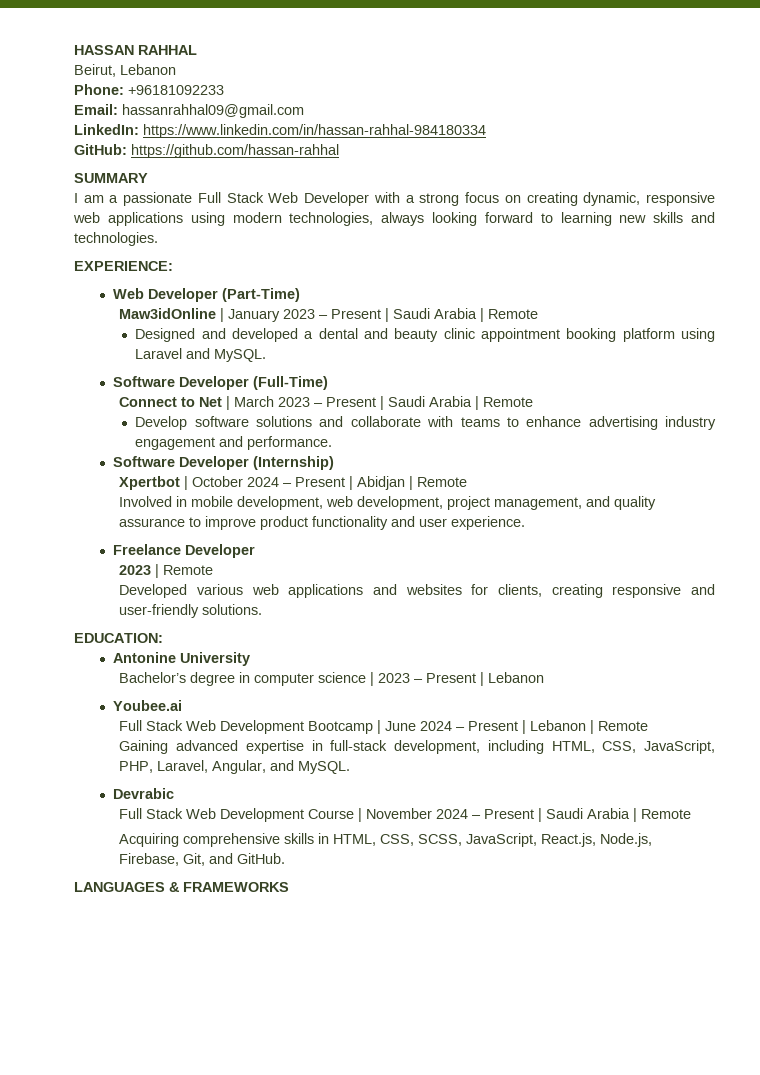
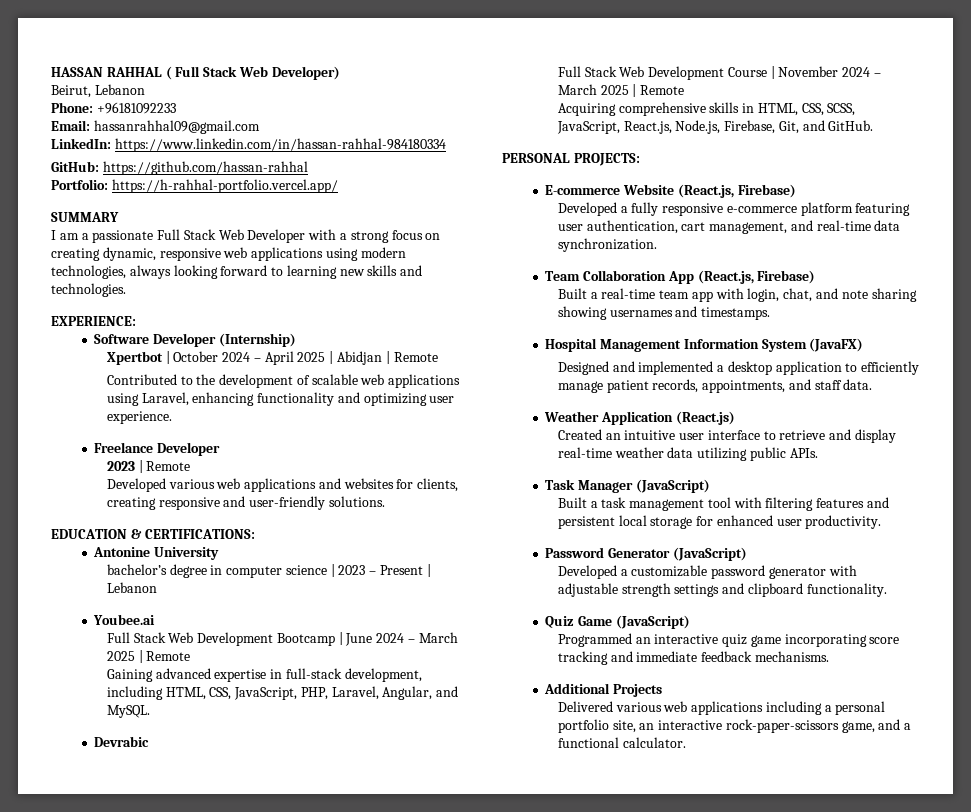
- HASSAN RAHHAL
+ HASSAN RAHHAL ( Full Stack Web Developer)
+ Portfolio: https://h-rahhal-portfolio.vercel.app/
- Web Developer (Part-Time)
- Maw3idOnline | January 2023 – Present | Saudi Arabia | Remote
- Designed and developed a dental and beauty clinic appointment booking platform using Laravel and MySQL.
- Software Developer (Full-Time)
- Connect to Net | March 2023 – Present | Saudi Arabia | Remote
- Develop software solutions and collaborate with teams to enhance advertising industry engagement and performance.
- Xpertbot | October 2024 – Present | Abidjan | Remote
+ Xpertbot | October 2024 – April 2025 | Abidjan | Remote
- Involved in mobile development, web development, project management, and quality assurance to improve product functionality and user experience.
+ Contributed to the development of scalable web applications using Laravel, enhancing functionality and optimizing user experience.
- EDUCATION:
+ EDUCATION & CERTIFICATIONS:
- Bachelor’s degree in computer science | 2023 – Present | Lebanon
+ bachelor’s degree in computer science | 2023 – Present | Lebanon
- Full Stack Web Development Bootcamp | June 2024 – Present | Lebanon | Remote
+ Full Stack Web Development Bootcamp | June 2024 – March 2025 | Remote
- Full Stack Web Development Course | November 2024 – Present | Saudi Arabia | Remote
+ Full Stack Web Development Course | November 2024 – March 2025 | Remote
- LANGUAGES & FRAMEWORKS
+ PERSONAL PROJECTS:
+ E-commerce Website (React.js, Firebase)
+ Developed a fully responsive e-commerce platform featuring user authentication, cart management, and real-time data synchronization.
+ Team Collaboration App (React.js, Firebase)
+ Built a real-time team app with login, chat, and note sharing showing usernames and timestamps.
+ Hospital Management Information System (JavaFX)
+ Designed and implemented a desktop application to efficiently manage patient records, appointments, and staff data.
+ Weather Application (React.js)
+ Created an intuitive user interface to retrieve and display real-time weather data utilizing public APIs.
+ Task Manager (JavaScript)
+ Built a task management tool with filtering features and persistent local storage for enhanced user productivity.
+ Password Generator (JavaScript)
+ Developed a customizable password generator with adjustable strength settings and clipboard functionality.
+ Quiz Game (JavaScript)
+ Programmed an interactive quiz game incorporating score tracking and immediate feedback mechanisms.
+ Additional Projects
+ Delivered various web applications including a personal portfolio site, an interactive rock-paper-scissors game, and a functional calculator.

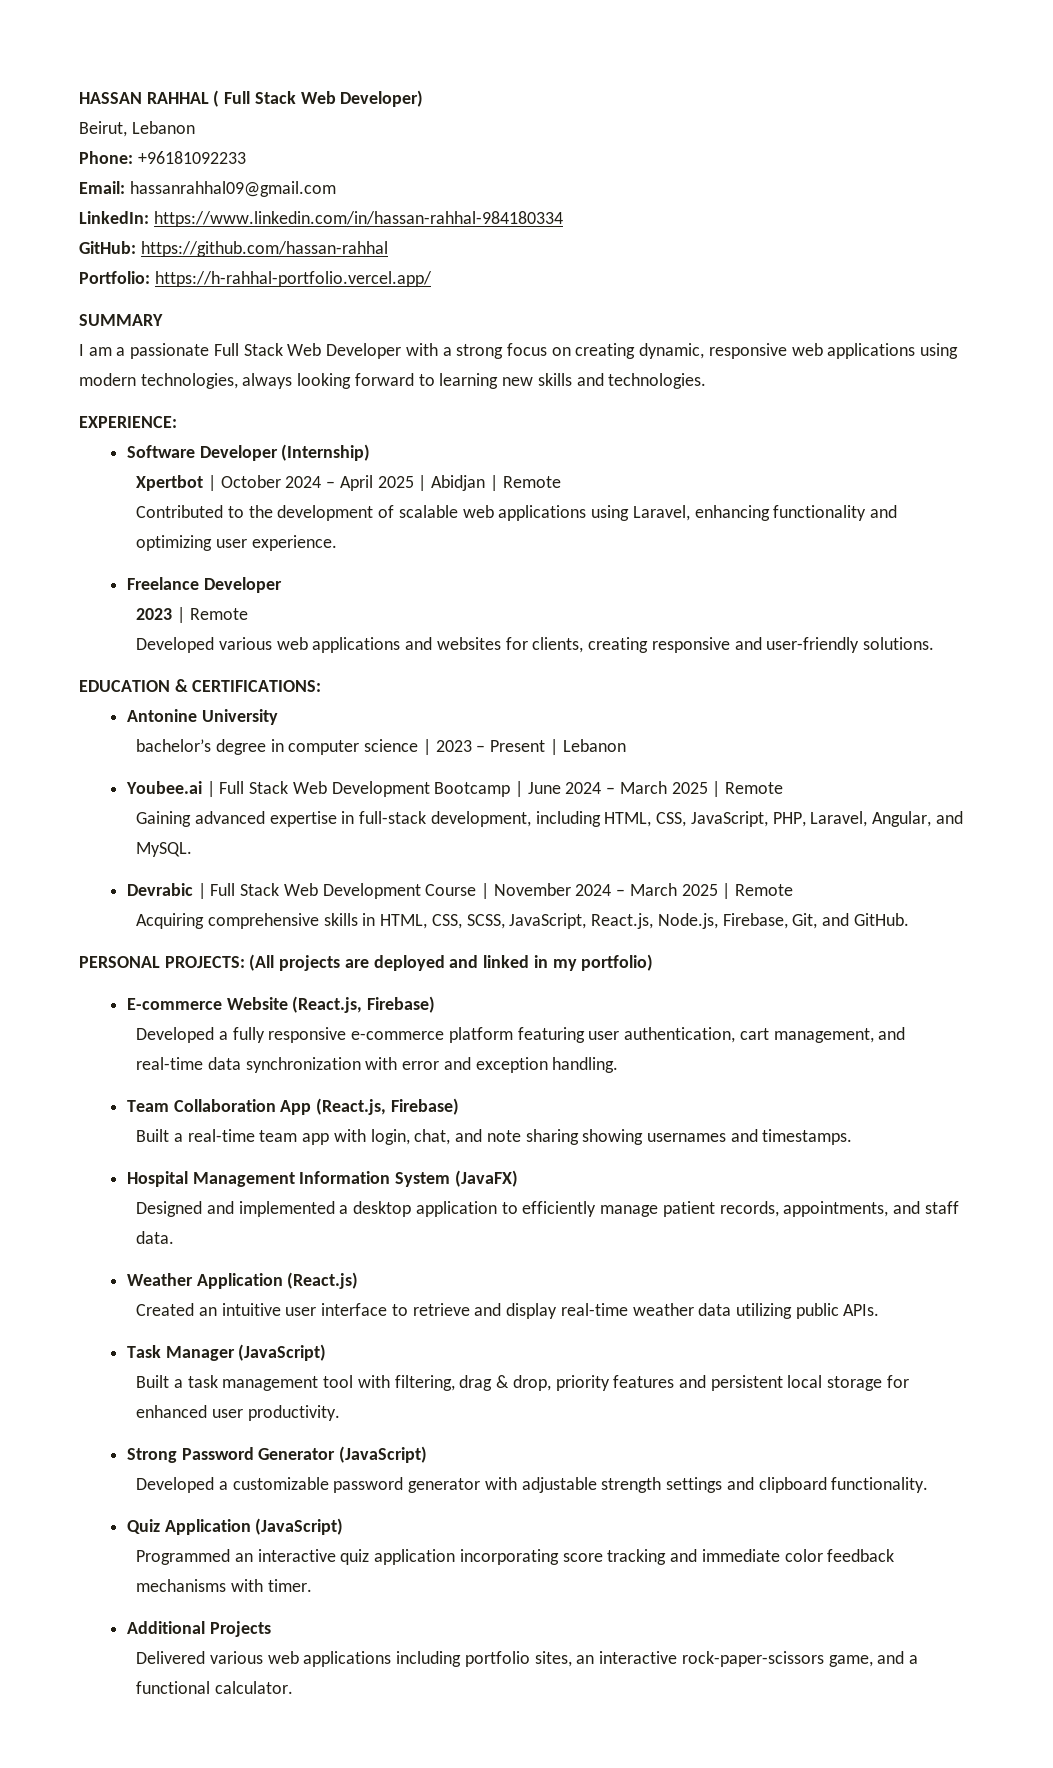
- Youbee.ai
- Full Stack Web Development Bootcamp | June 2024 – March 2025 | Remote
+ Youbee.ai | Full Stack Web Development Bootcamp | June 2024 – March 2025 | Remote
- Devrabic
- Full Stack Web Development Course | November 2024 – March 2025 | Remote
+ Devrabic | Full Stack Web Development Course | November 2024 – March 2025 | Remote
- PERSONAL PROJECTS:
+ PERSONAL PROJECTS: (All projects are deployed and linked in my portfolio)
- Developed a fully responsive e-commerce platform featuring user authentication, cart management, and real-time data synchronization.
+ Developed a fully responsive e-commerce platform featuring user authentication, cart management, and real-time data synchronization with error and exception handling.
- Built a task management tool with filtering features and persistent local storage for enhanced user productivity.
+ Built a task management tool with filtering, drag & drop, priority features and persistent local storage for enhanced user productivity.
- Password Generator (JavaScript)
+ Strong Password Generator (JavaScript)
- Quiz Game (JavaScript)
+ Quiz Application (JavaScript)
- Programmed an interactive quiz game incorporating score tracking and immediate feedback mechanisms.
+ Programmed an interactive quiz application incorporating score tracking and immediate color feedback mechanisms with timer.
- Delivered various web applications including a personal portfolio site, an interactive rock-paper-scissors game, and a functional calculator.
+ Delivered various web applications including portfolio sites, an interactive rock-paper-scissors game, and a functional calculator.

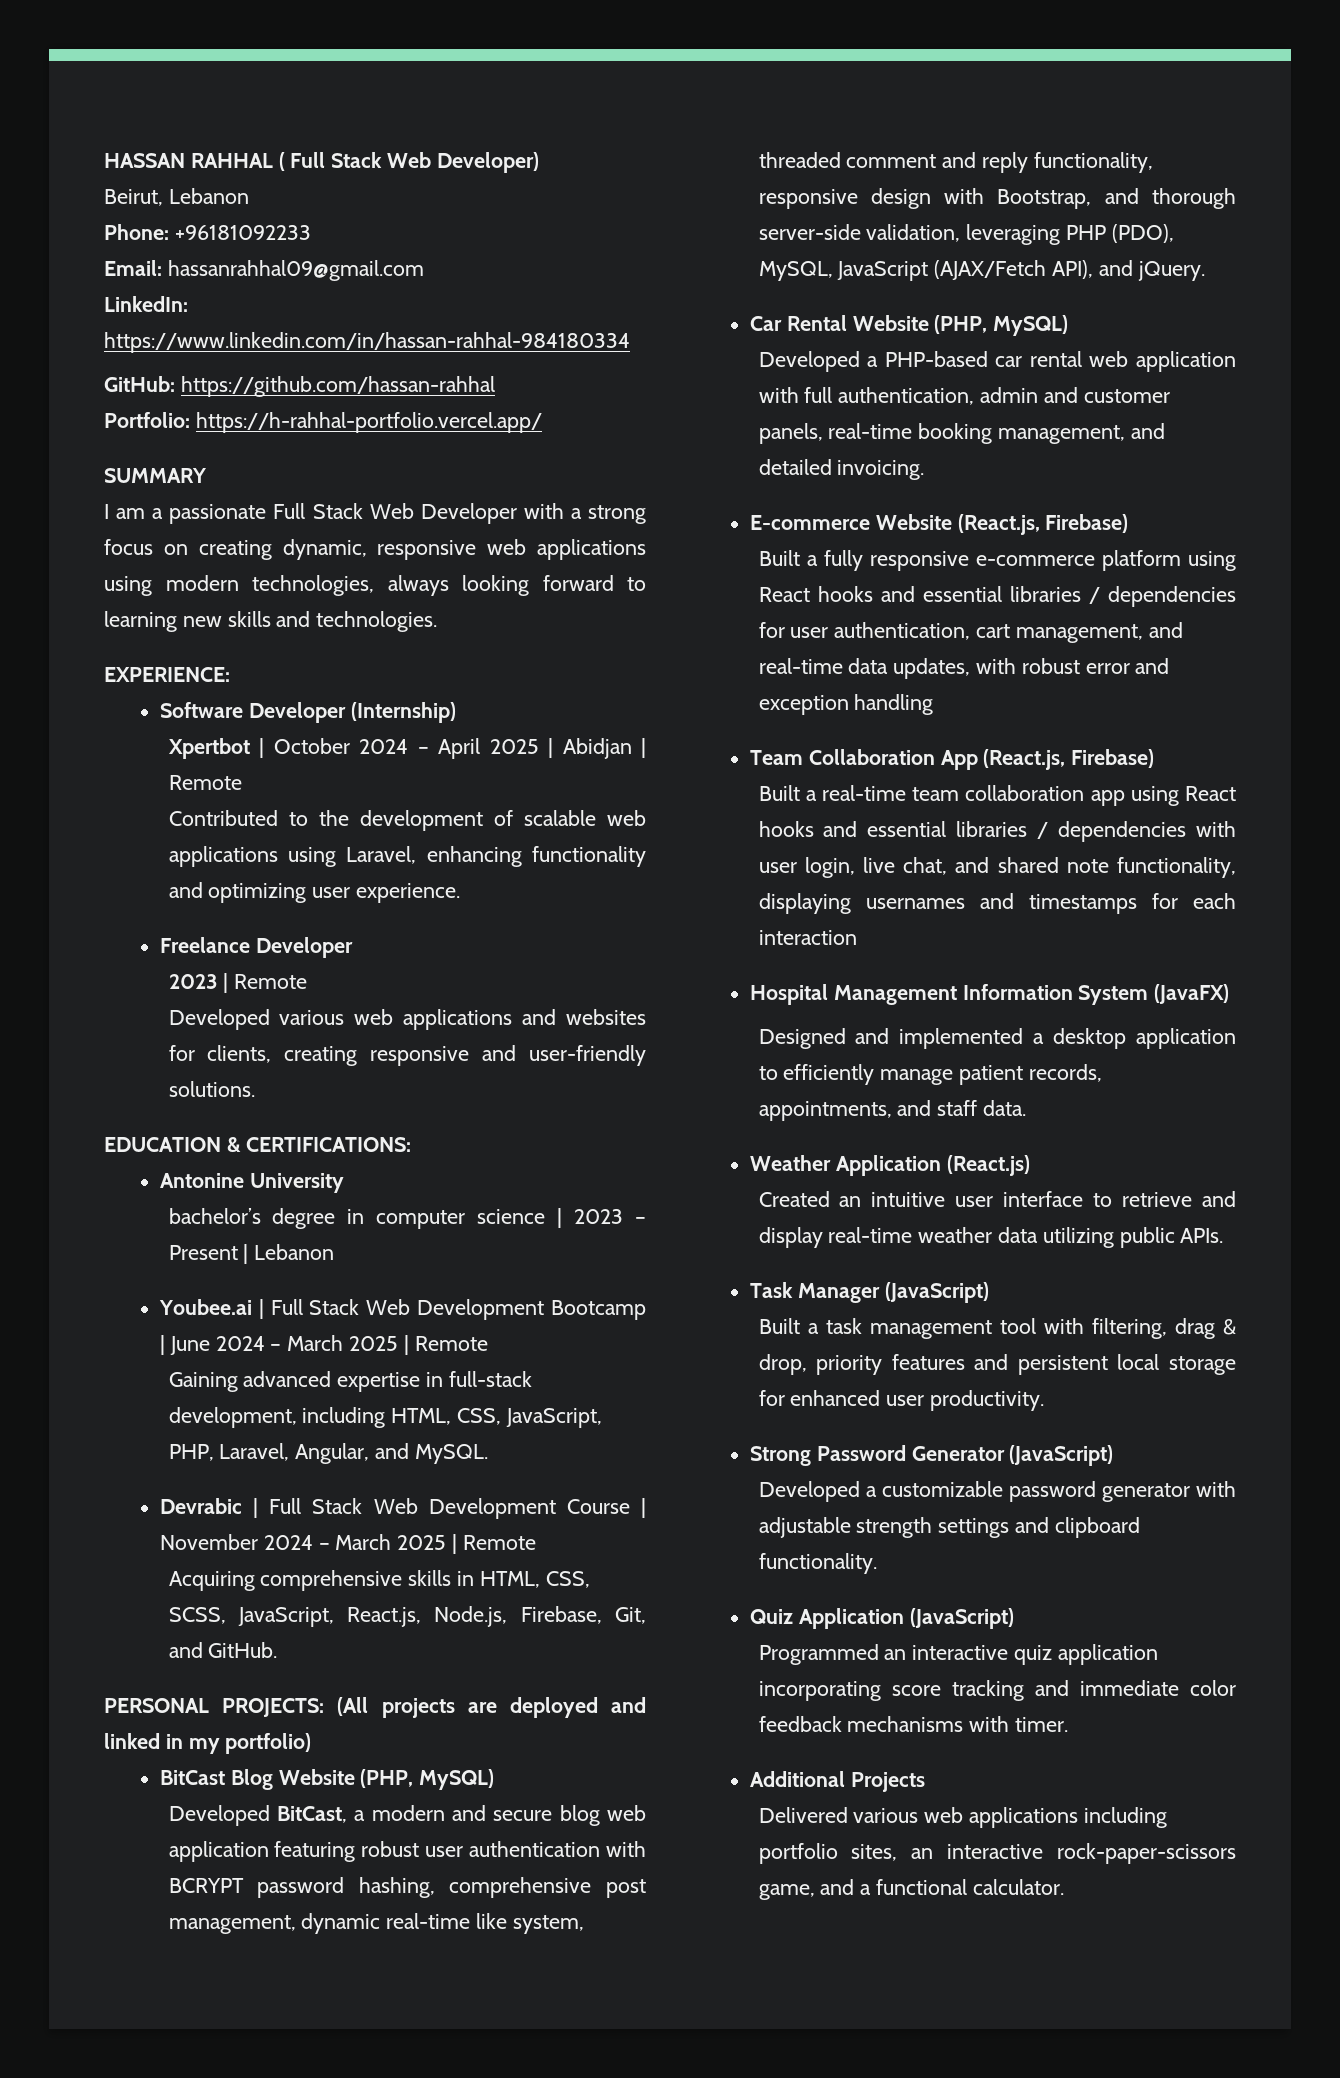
+ BitCast Blog Website (PHP, MySQL)
+ Developed BitCast, a modern and secure blog web application featuring robust user authentication with BCRYPT password hashing, comprehensive post management, dynamic real-time like system, threaded comment and reply functionality, responsive design with Bootstrap, and thorough server-side validation, leveraging PHP (PDO), MySQL, JavaScript (AJAX/Fetch API), and jQuery.
+ Car Rental Website (PHP, MySQL)
+ Developed a PHP-based car rental web application with full authentication, admin and customer panels, real-time booking management, and detailed invoicing.
- Developed a fully responsive e-commerce platform featuring user authentication, cart management, and real-time data synchronization with error and exception handling.
+ Built a fully responsive e-commerce platform using React hooks and essential libraries / dependencies for user authentication, cart management, and real-time data updates, with robust error and exception handling
- Built a real-time team app with login, chat, and note sharing showing usernames and timestamps.
+ Built a real-time team collaboration app using React hooks and essential libraries / dependencies with user login, live chat, and shared note functionality, displaying usernames and timestamps for each interaction

